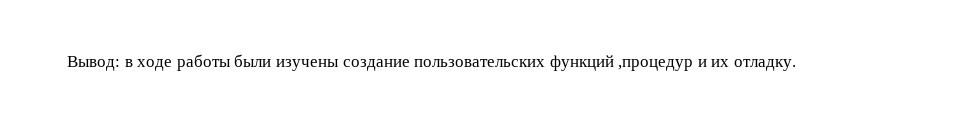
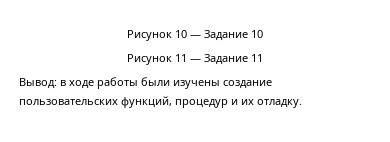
+ Рисунок 10 — Задание 10
+ Рисунок 11 — Задание 11
- Вывод: в ходе работы были изучены создание пользовательских функций ,процедур и их отладку.
+ Вывод: в ходе работы были изучены создание пользовательских функций, процедур и их отладку.

